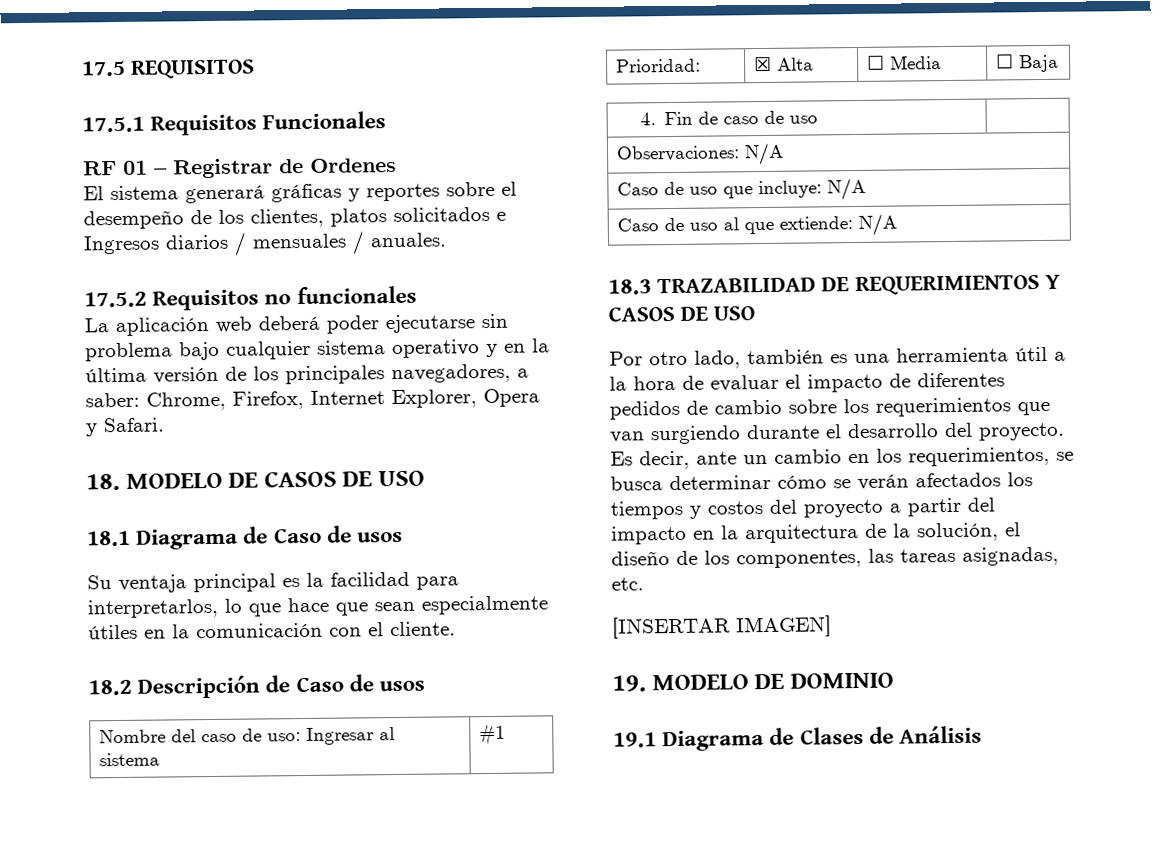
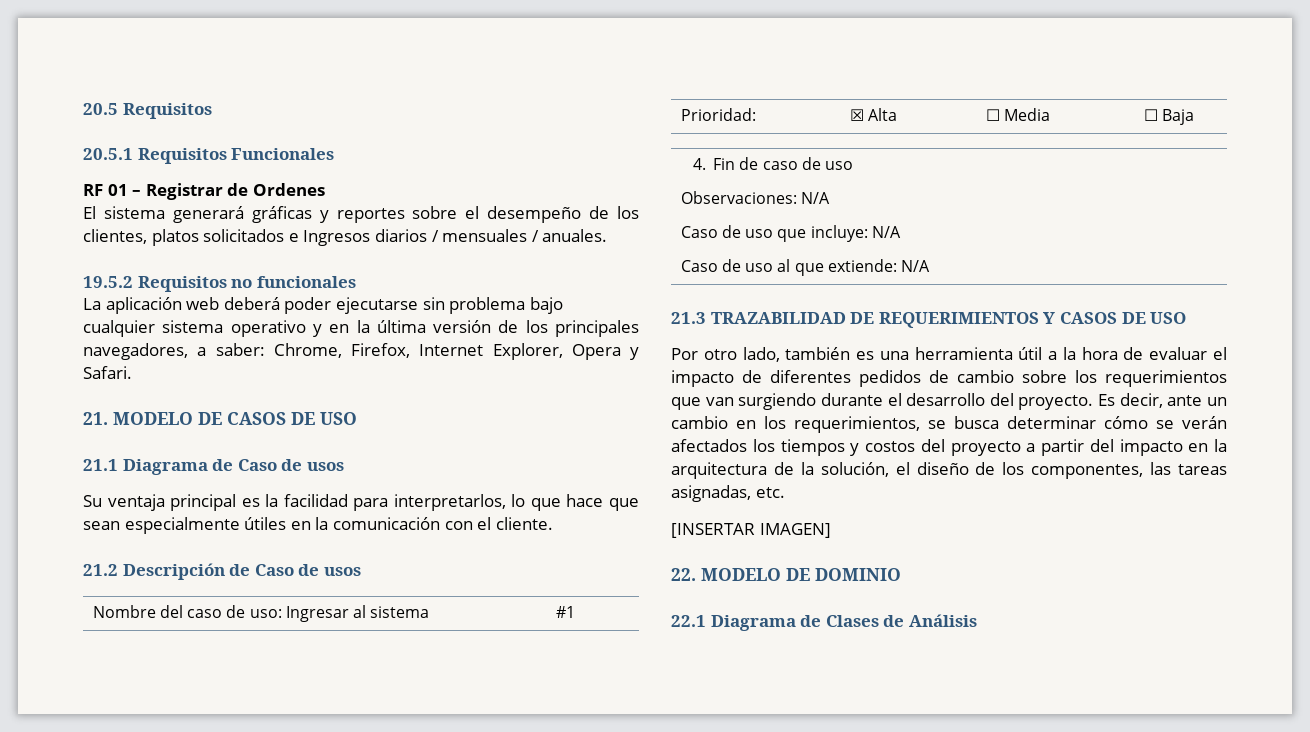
- 17.5 REQUISITOS
- 17.5.1 Requisitos Funcionales
+ 20.5 Requisitos
+ 20.5.1 Requisitos Funcionales
- 17.5.2 Requisitos no funcionales
+ 19.5.2 Requisitos no funcionales
- 18. MODELO DE CASOS DE USO
+ 21. MODELO DE CASOS DE USO
- 18.1 Diagrama de Caso de usos
+ 21.1 Diagrama de Caso de usos
- 18.2 Descripción de Caso de usos
+ 21.2 Descripción de Caso de usos
- 18.3 TRAZABILIDAD DE REQUERIMIENTOS Y CASOS DE USO
+ 21.3 TRAZABILIDAD DE REQUERIMIENTOS Y CASOS DE USO
- 19. MODELO DE DOMINIO
+ 22. MODELO DE DOMINIO
- 19.1 Diagrama de Clases de Análisis
+ 22.1 Diagrama de Clases de Análisis

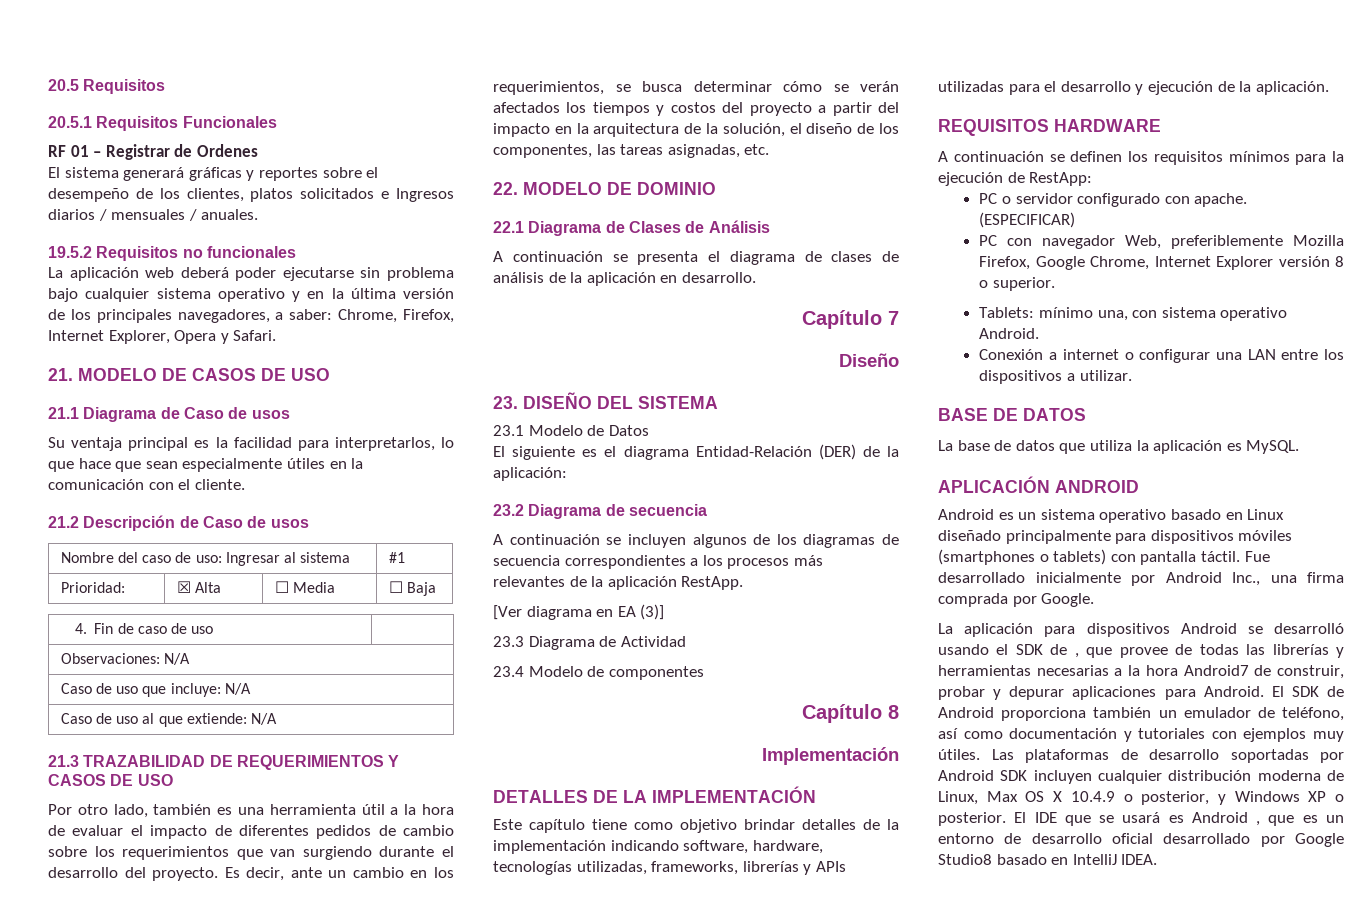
- [INSERTAR IMAGEN]
+ A continuación se presenta el diagrama de clases de análisis de la aplicación en desarrollo.
+ Capítulo 7
+ Diseño
+ 23. DISEÑO DEL SISTEMA
+ 23.1 Modelo de Datos
+ El siguiente es el diagrama Entidad-Relación (DER) de la aplicación:
+ 23.2 Diagrama de secuencia
+ A continuación se incluyen algunos de los diagramas de secuencia correspondientes a los procesos más relevantes de la aplicación RestApp.
+ [Ver diagrama en EA (3)]
+ 23.3 Diagrama de Actividad
+ 23.4 Modelo de componentes
+ Capítulo 8
+ Implementación
+ DETALLES DE LA IMPLEMENTACIÓN
+ Este capítulo tiene como objetivo brindar detalles de la implementación indicando software, hardware, tecnologías utilizadas, frameworks, librerías y APIs utilizadas para el desarrollo y ejecución de la aplicación.
+ REQUISITOS HARDWARE
+ A continuación se definen los requisitos mínimos para la ejecución de RestApp:
+ PC o servidor configurado con apache. (ESPECIFICAR)
+ PC con navegador Web, preferiblemente Mozilla Firefox, Google Chrome, Internet Explorer versión 8 o superior.
+ Tablets: mínimo una, con sistema operativo Android.
+ Conexión a internet o configurar una LAN entre los dispositivos a utilizar.
+ BASE DE DATOS
+ La base de datos que utiliza la aplicación es MySQL.
+ APLICACIÓN ANDROID
+ Android es un sistema operativo basado en Linux diseñado principalmente para dispositivos móviles (smartphones o tablets) con pantalla táctil. Fue desarrollado inicialmente por Android Inc., una firma comprada por Google.
+ La aplicación para dispositivos Android se desarrolló usando el SDK de , que provee de todas las librerías y herramientas necesarias a la hora Android7 de construir, probar y depurar aplicaciones para Android. El SDK de Android proporciona también un emulador de teléfono, así como documentación y tutoriales con ejemplos muy útiles. Las plataformas de desarrollo soportadas por Android SDK incluyen cualquier distribución moderna de Linux, Max OS X 10.4.9 o posterior, y Windows XP o posterior. El IDE que se usará es Android , que es un entorno de desarrollo oficial desarrollado por Google Studio8 basado en IntelliJ IDEA.

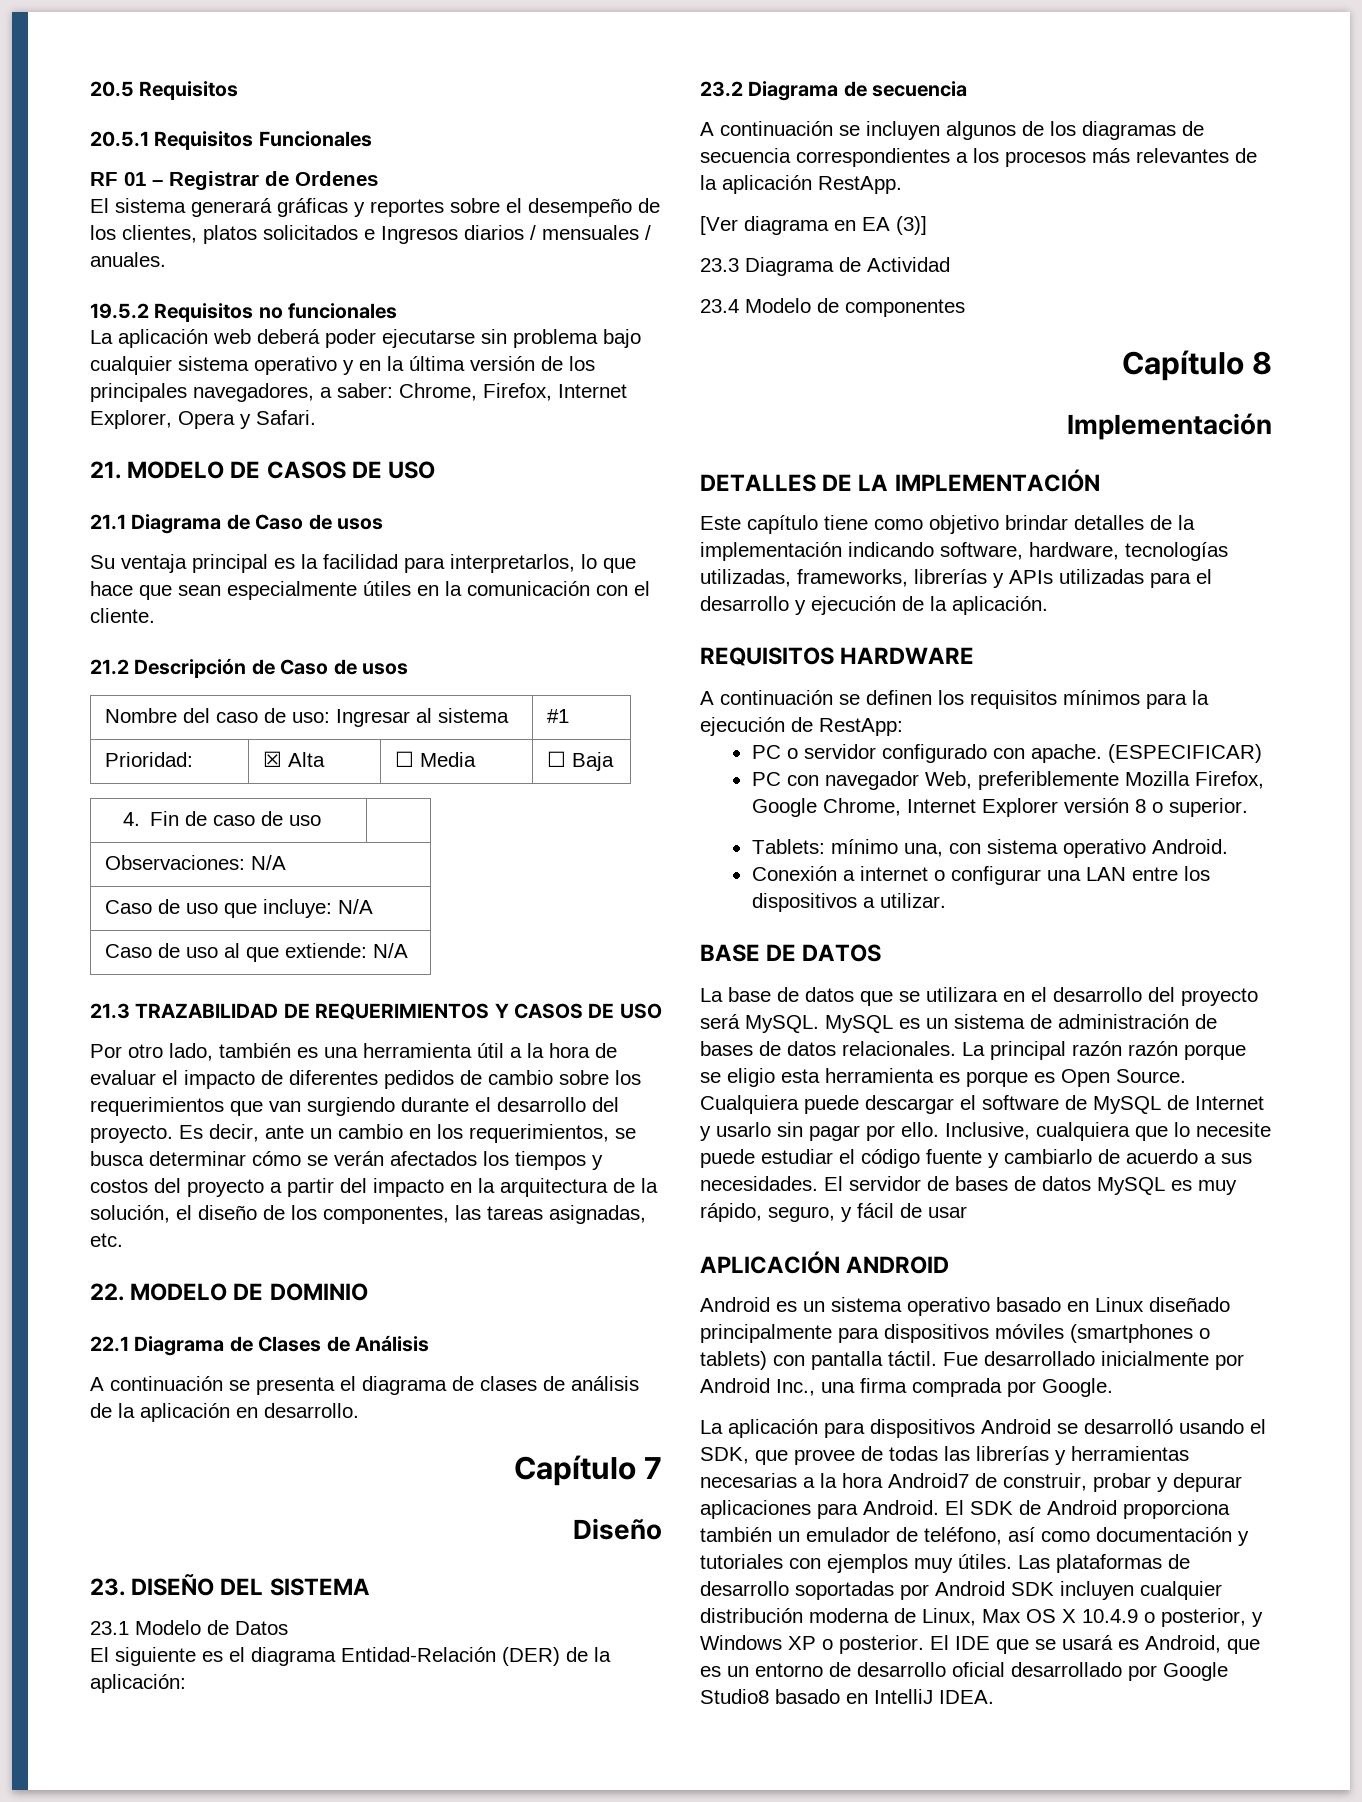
- La base de datos que utiliza la aplicación es MySQL.
+ La base de datos que se utilizara en el desarrollo del proyecto será MySQL. MySQL es un sistema de administración de bases de datos relacionales. La principal razón razón porque se eligio esta herramienta es porque es Open Source. Cualquiera puede descargar el software de MySQL de Internet y usarlo sin pagar por ello. Inclusive, cualquiera que lo necesite puede estudiar el código fuente y cambiarlo de acuerdo a sus necesidades. El servidor de bases de datos MySQL es muy rápido, seguro, y fácil de usar
- La aplicación para dispositivos Android se desarrolló usando el SDK de , que provee de todas las librerías y herramientas necesarias a la hora Android7 de construir, probar y depurar aplicaciones para Android.
+ La aplicación para dispositivos Android se desarrolló usando el SDK, que provee de todas las librerías y herramientas necesarias a la hora Android7 de construir, probar y depurar aplicaciones para Android.
- El IDE que se usará es Android , que es un entorno de desarrollo oficial desarrollado por Google Studio8 basado en IntelliJ IDEA.
+ El IDE que se usará es Android, que es un entorno de desarrollo oficial desarrollado por Google Studio8 basado en IntelliJ IDEA.

